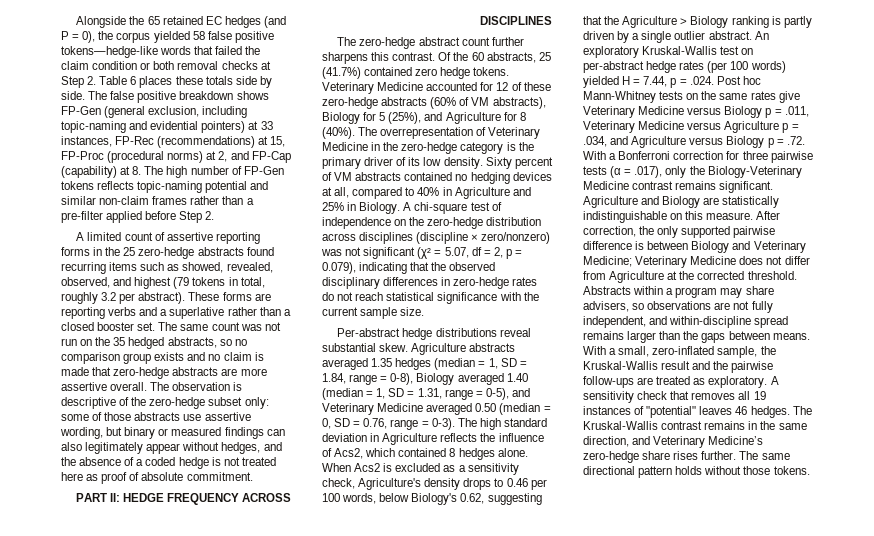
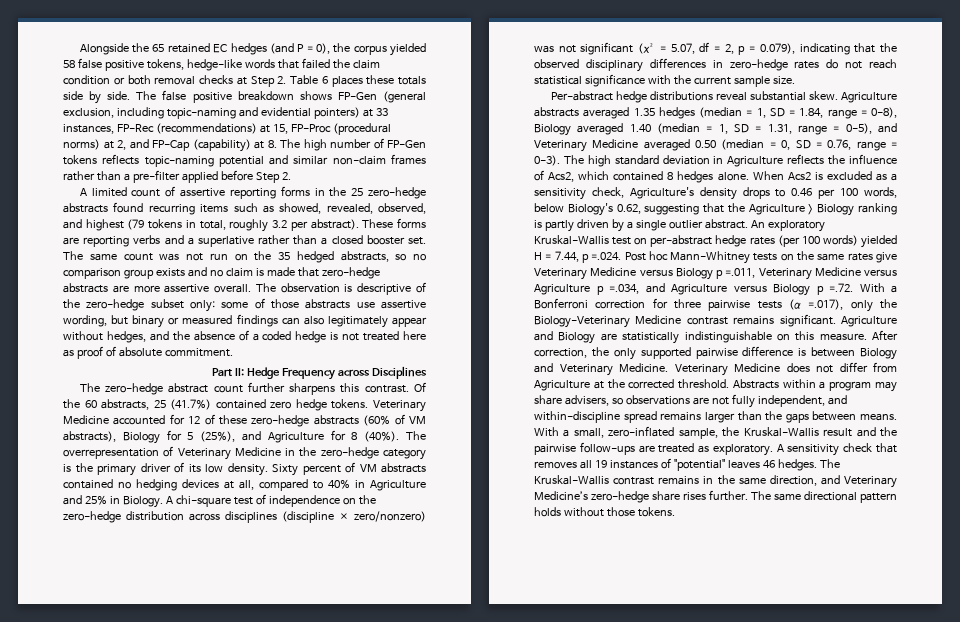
- Alongside the 65 retained EC hedges (and P = 0), the corpus yielded 58 false positive tokens—hedge-like words that failed the claim condition or both removal checks at Step 2. Table 6 places these totals side by side.
+ Alongside the 65 retained EC hedges (and P = 0), the corpus yielded 58 false positive tokens, hedge-like words that failed the claim condition or both removal checks at Step 2. Table 6 places these totals side by side.
- PART II: HEDGE FREQUENCY ACROSS DISCIPLINES
+ Part II: Hedge Frequency across Disciplines
- An exploratory Kruskal-Wallis test on per-abstract hedge rates (per 100 words) yielded H = 7.44, p = .024. Post hoc Mann-Whitney tests on the same rates give Veterinary Medicine versus Biology p = .011, Veterinary Medicine versus Agriculture p = .034, and Agriculture versus Biology p = .72. With a Bonferroni correction for three pairwise tests (α = .017), only the Biology-Veterinary Medicine contrast remains significant.
+ An exploratory Kruskal-Wallis test on per-abstract hedge rates (per 100 words) yielded H = 7.44, p =.024. Post hoc Mann-Whitney tests on the same rates give Veterinary Medicine versus Biology p =.011, Veterinary Medicine versus Agriculture p =.034, and Agriculture versus Biology p =.72. With a Bonferroni correction for three pairwise tests (α =.017), only the Biology-Veterinary Medicine contrast remains significant.
- After correction, the only supported pairwise difference is between Biology and Veterinary Medicine; Veterinary Medicine does not differ from Agriculture at the corrected threshold.
+ After correction, the only supported pairwise difference is between Biology and Veterinary Medicine. Veterinary Medicine does not differ from Agriculture at the corrected threshold.

